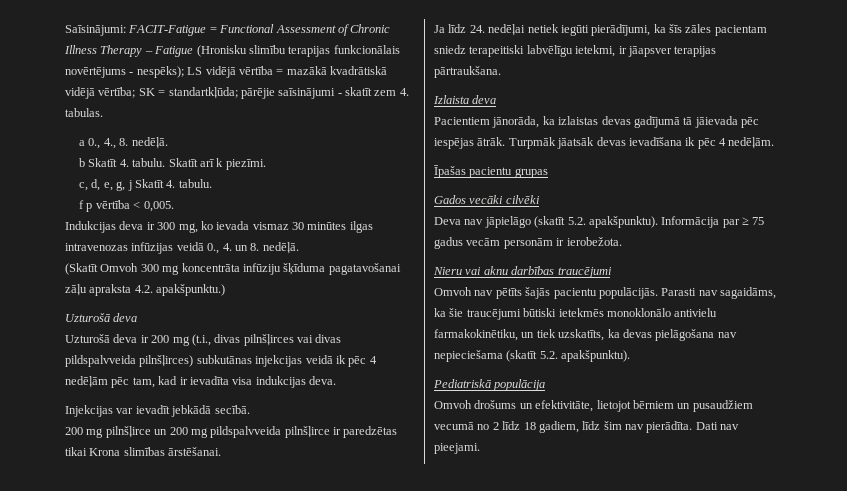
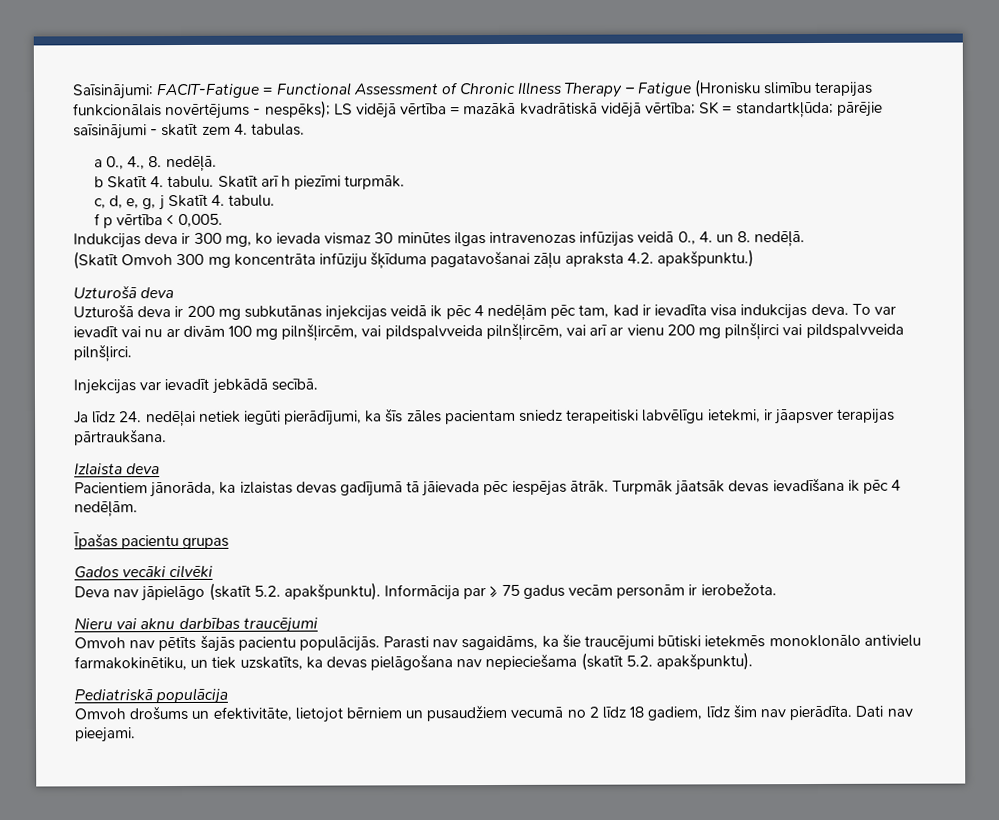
- Skatīt arī k piezīmi.
+ Skatīt arī h piezīmi turpmāk.
- Uzturošā deva ir 200 mg (t.i., divas pilnšļirces vai divas pildspalvveida pilnšļirces) subkutānas injekcijas veidā ik pēc 4 nedēļām pēc tam, kad ir ievadīta visa indukcijas deva.
+ Uzturošā deva ir 200 mg subkutānas injekcijas veidā ik pēc 4 nedēļām pēc tam, kad ir ievadīta visa indukcijas deva. To var ievadīt vai nu ar divām 100 mg pilnšļircēm, vai pildspalvveida pilnšļircēm, vai arī ar vienu 200 mg pilnšļirci vai pildspalvveida pilnšļirci.
- 200 mg pilnšļirce un 200 mg pildspalvveida pilnšļirce ir paredzētas tikai Krona slimības ārstēšanai.

